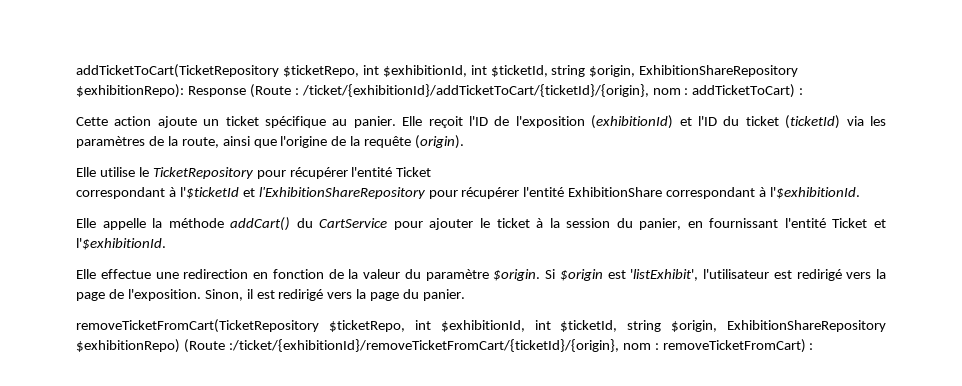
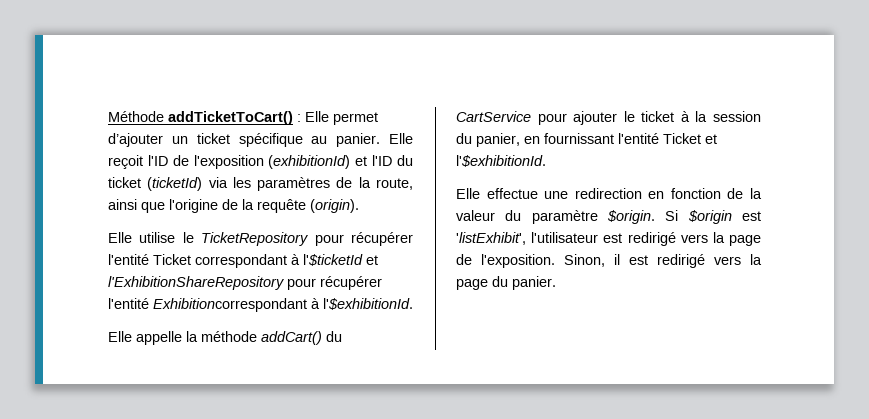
- addTicketToCart(TicketRepository $ticketRepo, int $exhibitionId, int $ticketId, string $origin, ExhibitionShareRepository $exhibitionRepo): Response (Route : /ticket/{exhibitionId}/addTicketToCart/{ticketId}/{origin}, nom : addTicketToCart) :
- Cette action ajoute un ticket spécifique au panier.
+ Méthode addTicketToCart() : Elle permet d’ajouter un ticket spécifique au panier.
- Elle utilise le TicketRepository pour récupérer l'entité Ticket
- correspondant à l'$ticketId et l'ExhibitionShareRepository pour récupérer l'entité ExhibitionShare correspondant à l'$exhibitionId.
+ Elle utilise le TicketRepository pour récupérer l'entité Ticket correspondant à l'$ticketId et l'ExhibitionShareRepository pour récupérer l'entité Exhibitioncorrespondant à l'$exhibitionId.
- removeTicketFromCart(TicketRepository $ticketRepo, int $exhibitionId, int $ticketId, string $origin, ExhibitionShareRepository $exhibitionRepo) (Route :/ticket/{exhibitionId}/removeTicketFromCart/{ticketId}/{origin}, nom : removeTicketFromCart) :

